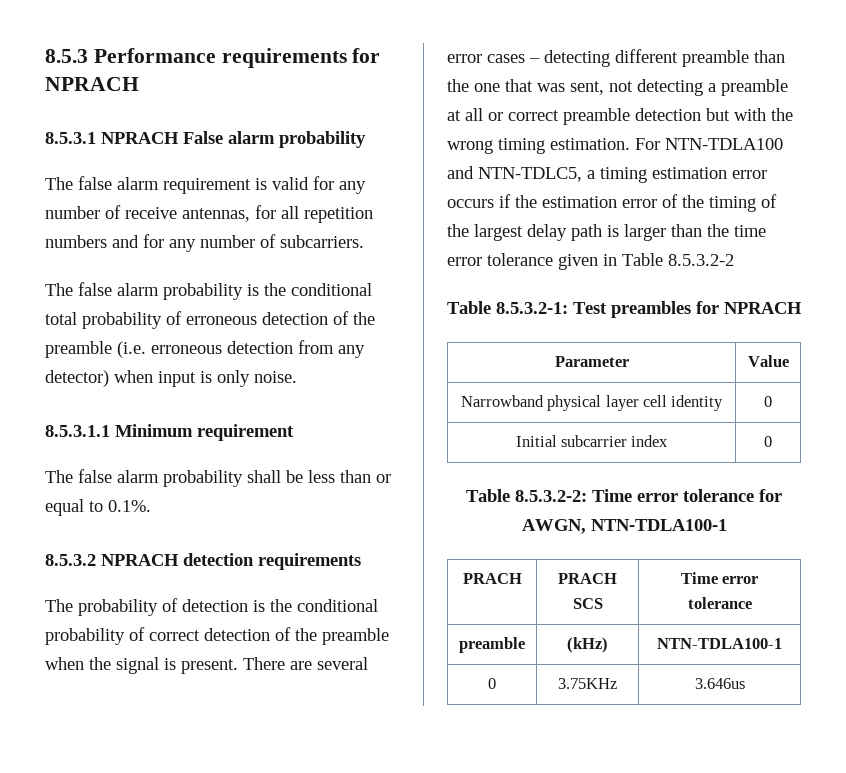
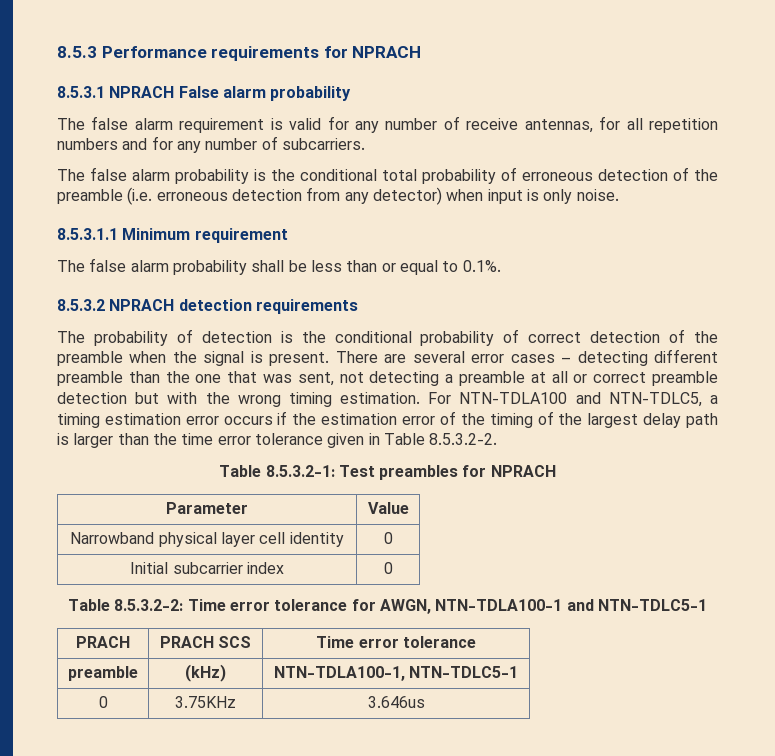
- For NTN-TDLA100 and NTN-TDLC5, a timing estimation error occurs if the estimation error of the timing of the largest delay path is larger than the time error tolerance given in Table 8.5.3.2-2
+ For NTN-TDLA100 and NTN-TDLC5, a timing estimation error occurs if the estimation error of the timing of the largest delay path is larger than the time error tolerance given in Table 8.5.3.2-2.
- Table 8.5.3.2-2: Time error tolerance for AWGN, NTN-TDLA100-1
+ Table 8.5.3.2-2: Time error tolerance for AWGN, NTN-TDLA100-1 and NTN-TDLC5-1
- preamble | (kHz) | NTN-TDLA100-1
+ preamble | (kHz) | NTN-TDLA100-1, NTN-TDLC5-1

